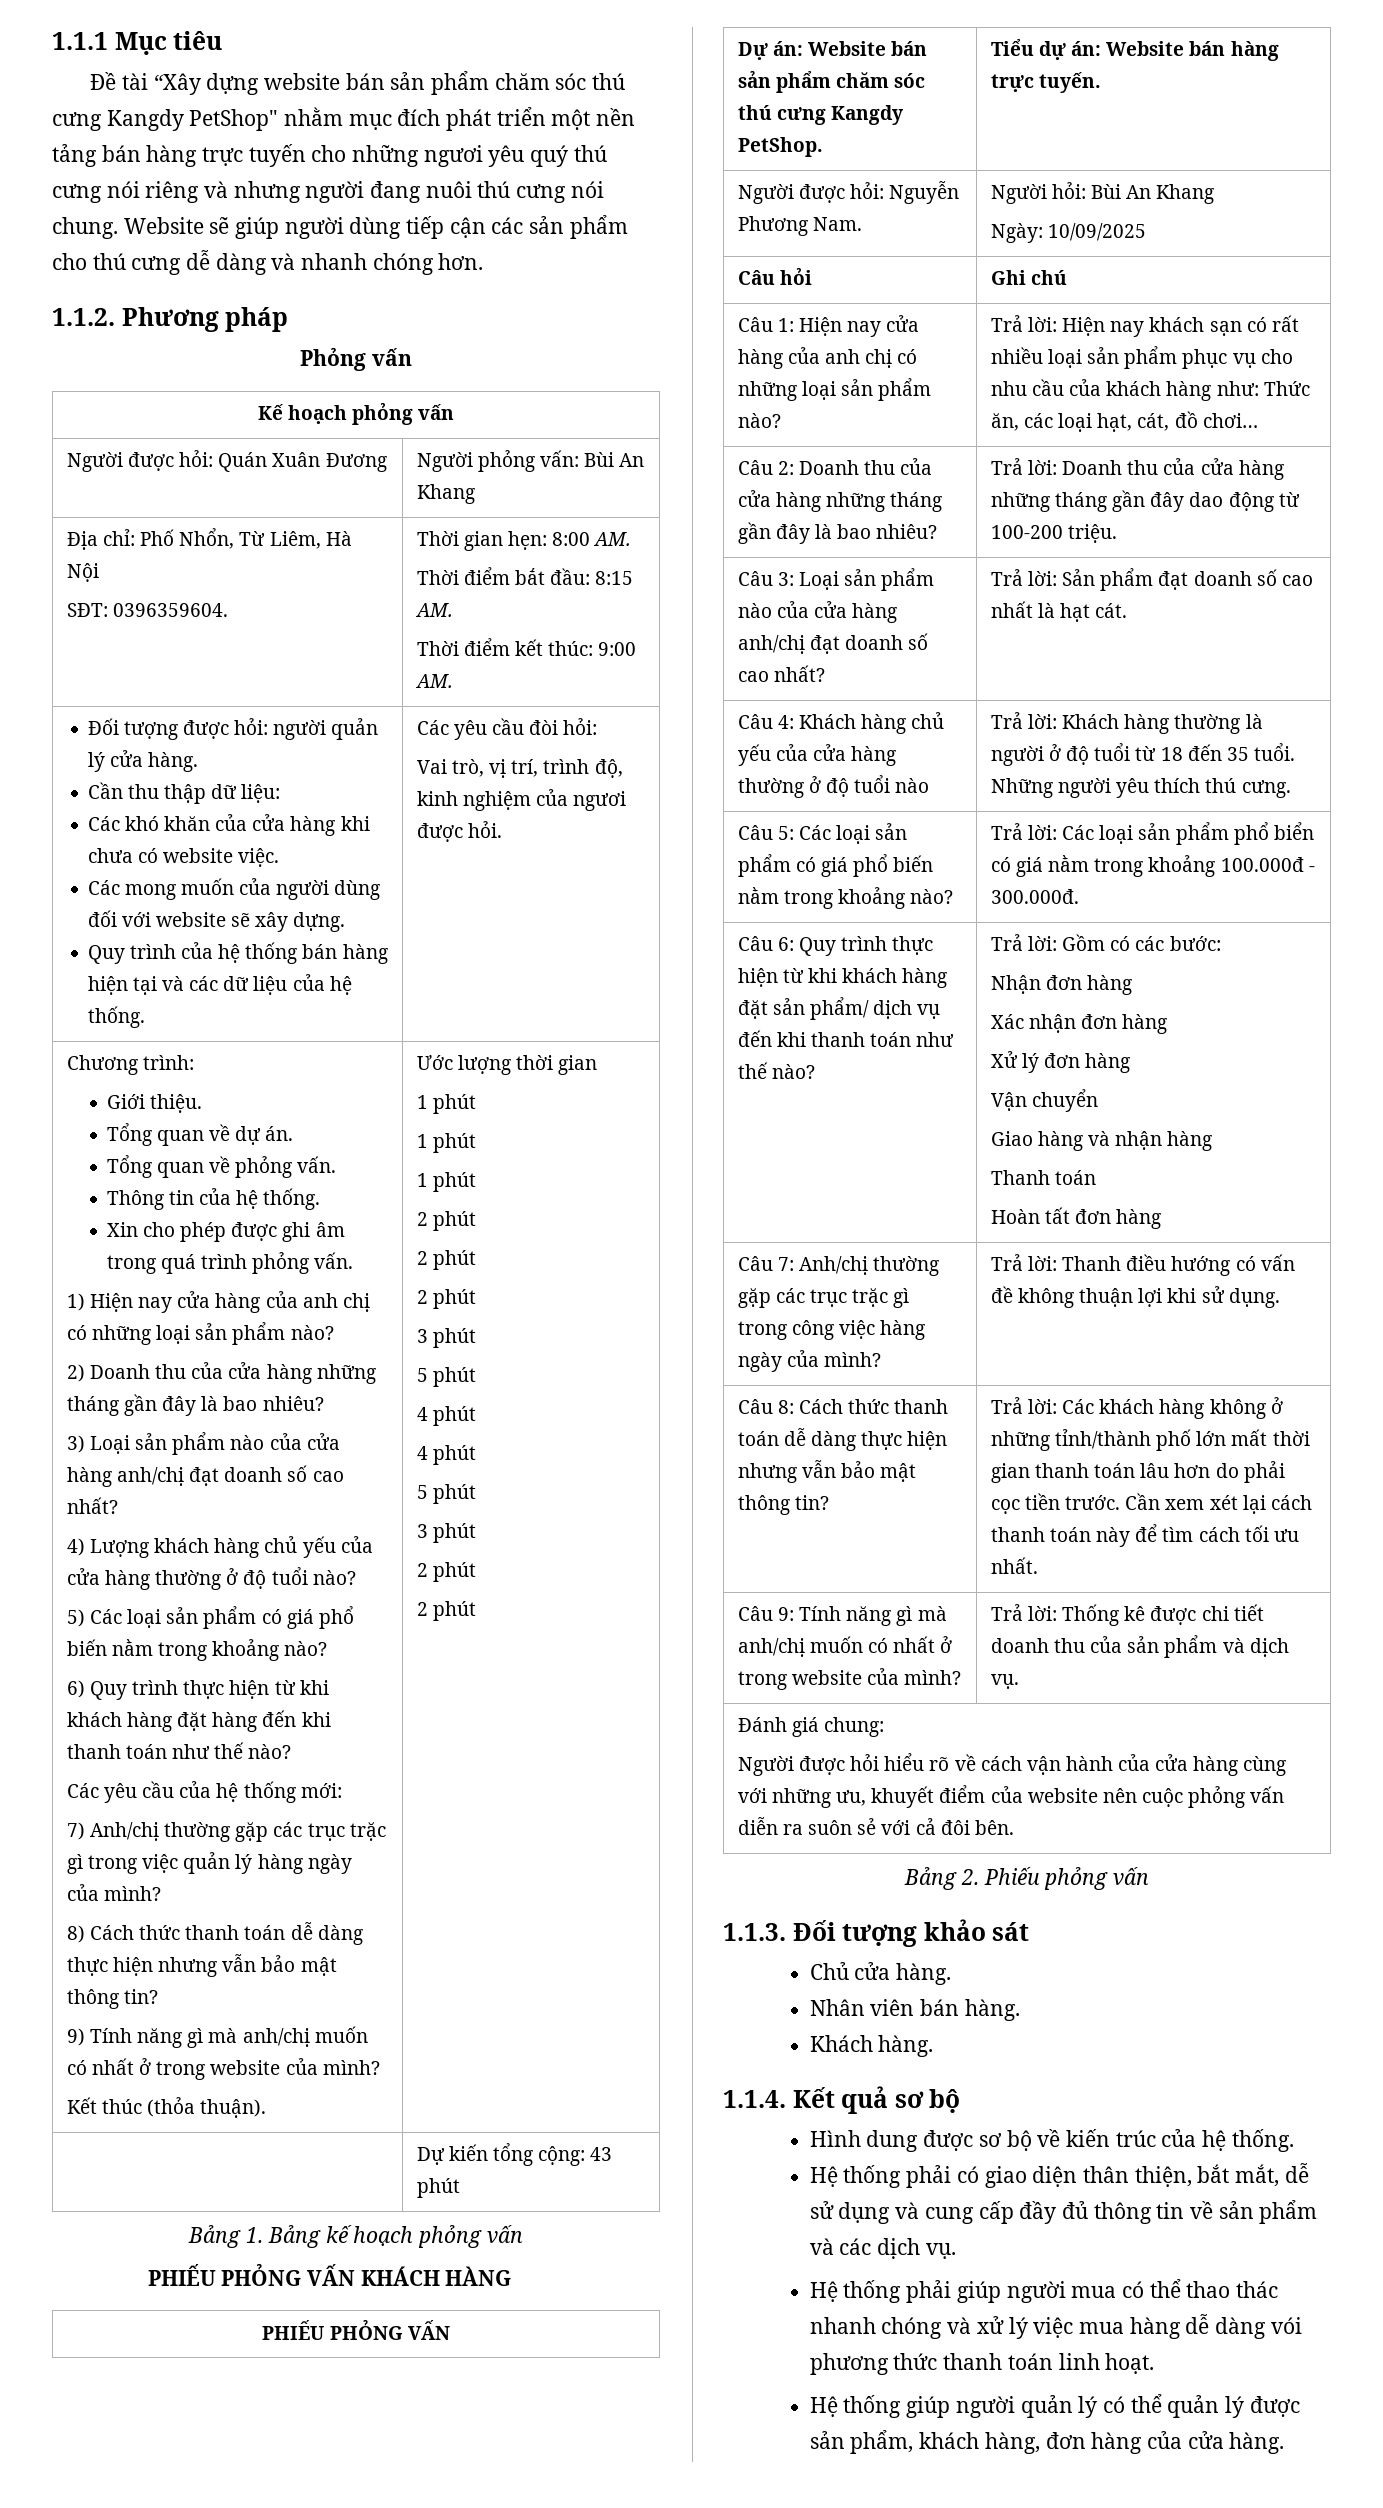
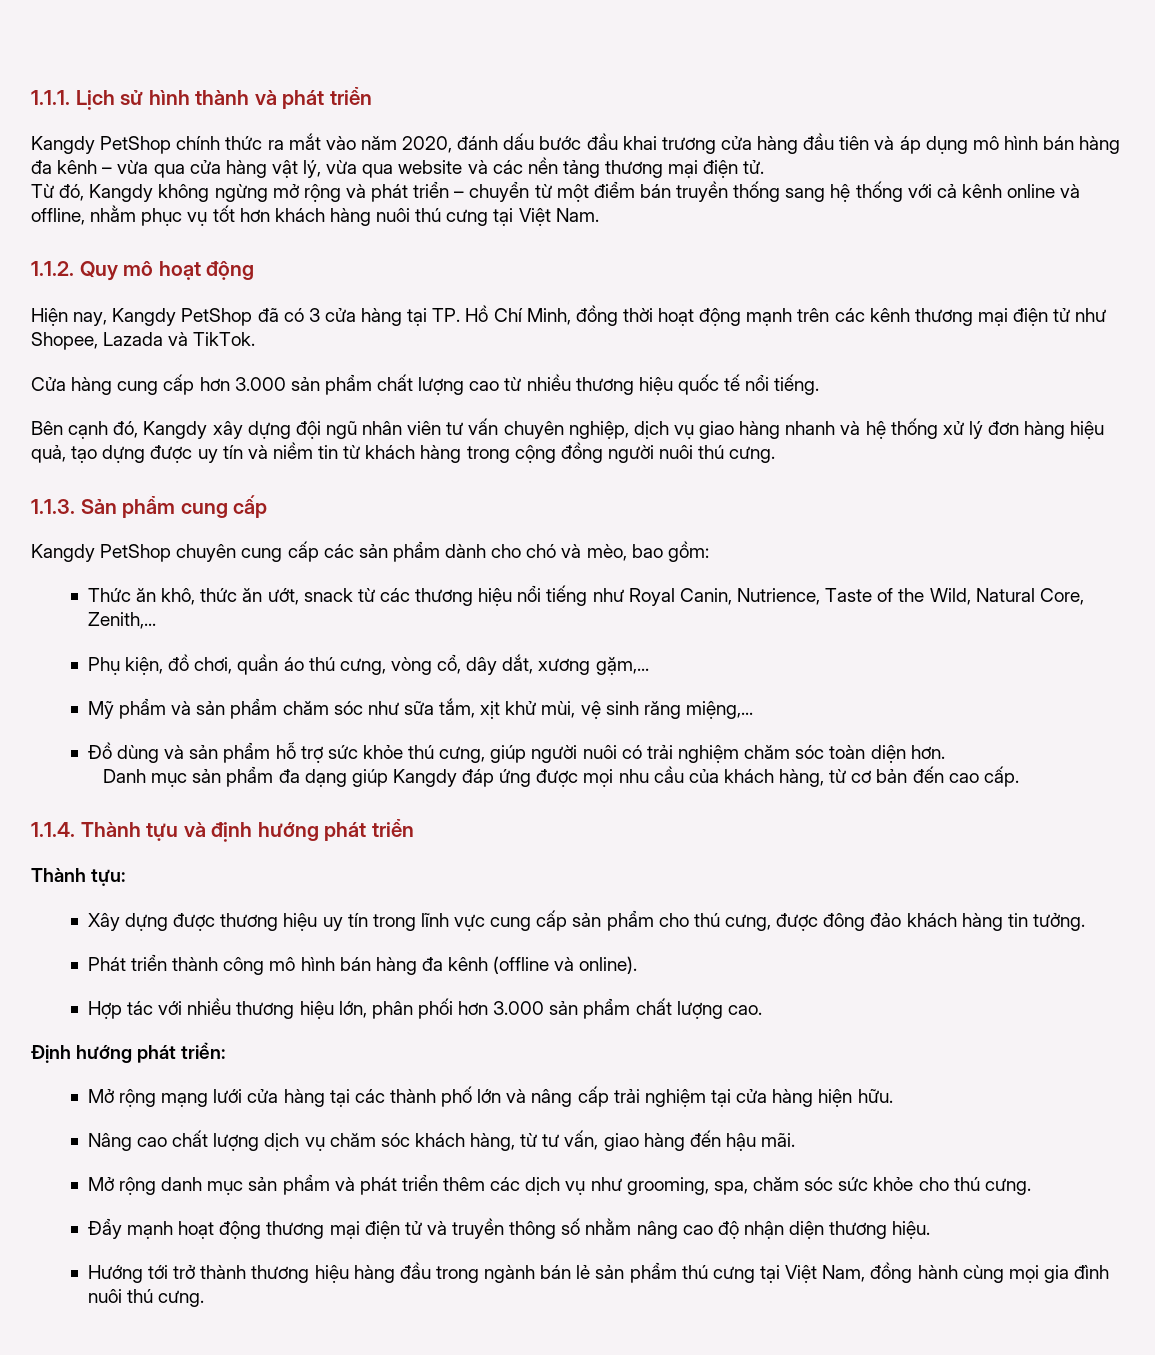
- 1.1.1 Mục tiêu
- Đề tài “Xây dựng website bán sản phẩm chăm sóc thú cưng Kangdy PetShop" nhằm mục đích phát triển một nền tảng bán hàng trực tuyến cho những ngươi yêu quý thú cưng nói riêng và nhưng người đang nuôi thú cưng nói chung. Website sẽ giúp người dùng tiếp cận các sản phẩm cho thú cưng dễ dàng và nhanh chóng hơn.
- 1.1.2. Phương pháp
- Phỏng vấn
- Kế hoạch phỏng vấn
- Người được hỏi: Quán Xuân Đương | Người phỏng vấn: Bùi An Khang
- Địa chỉ: Phố Nhổn, Từ Liêm, Hà Nội
- SĐT: 0396359604. | Thời gian hẹn: 8:00 AM.
- Thời điểm bắt đầu: 8:15 AM.
- Thời điểm kết thúc: 9:00 AM.
- Đối tượng được hỏi: người quản lý cửa hàng.
- Cần thu thập dữ liệu:
- Các khó khăn của cửa hàng khi chưa có website việc.
- Các mong muốn của người dùng đối với website sẽ xây dựng.
- Quy trình của hệ thống bán hàng hiện tại và các dữ liệu của hệ thống. | Các yêu cầu đòi hỏi:
- Vai trò, vị trí, trình độ, kinh nghiệm của ngươi được hỏi.
- Chương trình:
- Giới thiệu.
- Tổng quan về dự án.
- Tổng quan về phỏng vấn.
- Thông tin của hệ thống.
- Xin cho phép được ghi âm trong quá trình phỏng vấn.
- 1) Hiện nay cửa hàng của anh chị có những loại sản phẩm nào?
- 2) Doanh thu của cửa hàng những tháng gần đây là bao nhiêu?
- 3) Loại sản phẩm nào của cửa hàng anh/chị đạt doanh số cao nhất?
- 4) Lượng khách hàng chủ yếu của cửa hàng thường ở độ tuổi nào?
- 5) Các loại sản phẩm có giá phổ biến nằm trong khoảng nào?
- 6) Quy trình thực hiện từ khi khách hàng đặt hàng đến khi thanh toán như thế nào?
- Các yêu cầu của hệ thống mới:
- 7) Anh/chị thường gặp các trục trặc gì trong việc quản lý hàng ngày của mình?
- 8) Cách thức thanh toán dễ dàng thực hiện nhưng vẫn bảo mật thông tin?
- 9) Tính năng gì mà anh/chị muốn có nhất ở trong website của mình?
- Kết thúc (thỏa thuận). | Ước lượng thời gian
- 1 phút
- 1 phút
- 1 phút
- 2 phút
- 2 phút
- 2 phút
- 3 phút
- 5 phút
- 4 phút
- 4 phút
- 5 phút
- 3 phút
- 2 phút
- 2 phút
- | Dự kiến tổng cộng: 43 phút
- Bảng 1. Bảng kế hoạch phỏng vấn
- PHIẾU PHỎNG VẤN KHÁCH HÀNG
- PHIẾU PHỎNG VẤN
- Dự án: Website bán sản phẩm chăm sóc thú cưng Kangdy PetShop. | Tiểu dự án: Website bán hàng trực tuyến.
- Người được hỏi: Nguyễn Phương Nam. | Người hỏi: Bùi An Khang
- Ngày: 10/09/2025
- Câu hỏi | Ghi chú
- Câu 1: Hiện nay cửa hàng của anh chị có những loại sản phẩm nào? | Trả lời: Hiện nay khách sạn có rất nhiều loại sản phẩm phục vụ cho nhu cầu của khách hàng như: Thức ăn, các loại hạt, cát, đồ chơi…
- Câu 2: Doanh thu của cửa hàng những tháng gần đây là bao nhiêu? | Trả lời: Doanh thu của cửa hàng những tháng gần đây dao động từ 100-200 triệu.
- Câu 3: Loại sản phẩm nào của cửa hàng anh/chị đạt doanh số cao nhất? | Trả lời: Sản phẩm đạt doanh số cao nhất là hạt cát.
- Câu 4: Khách hàng chủ yếu của cửa hàng thường ở độ tuổi nào | Trả lời: Khách hàng thường là người ở độ tuổi từ 18 đến 35 tuổi. Những người yêu thích thú cưng.
- Câu 5: Các loại sản phẩm có giá phổ biến nằm trong khoảng nào? | Trả lời: Các loại sản phẩm phổ biển có giá nằm trong khoảng 100.000đ - 300.000đ.
- Câu 6: Quy trình thực hiện từ khi khách hàng đặt sản phẩm/ dịch vụ đến khi thanh toán như thế nào? | Trả lời: Gồm có các bước:
- Nhận đơn hàng
- Xác nhận đơn hàng
- Xử lý đơn hàng
- Vận chuyển
- Giao hàng và nhận hàng
- Thanh toán
- Hoàn tất đơn hàng
- Câu 7: Anh/chị thường gặp các trục trặc gì trong công việc hàng ngày của mình? | Trả lời: Thanh điều hướng có vấn đề không thuận lợi khi sử dụng.
- Câu 8: Cách thức thanh toán dễ dàng thực hiện nhưng vẫn bảo mật thông tin? | Trả lời: Các khách hàng không ở những tỉnh/thành phố lớn mất thời gian thanh toán lâu hơn do phải cọc tiền trước. Cần xem xét lại cách thanh toán này để tìm cách tối ưu nhất.
- Câu 9: Tính năng gì mà anh/chị muốn có nhất ở trong website của mình? | Trả lời: Thống kê được chi tiết doanh thu của sản phẩm và dịch vụ.
- Đánh giá chung:
- Người được hỏi hiểu rõ về cách vận hành của cửa hàng cùng với những ưu, khuyết điểm của website nên cuộc phỏng vấn diễn ra suôn sẻ với cả đôi bên.
- Bảng 2. Phiếu phỏng vấn
- 1.1.3. Đối tượng khảo sát
- Chủ cửa hàng.
- Nhân viên bán hàng.
- Khách hàng.
- 1.1.4. Kết quả sơ bộ
- Hình dung được sơ bộ về kiến trúc của hệ thống.
- Hệ thống phải có giao diện thân thiện, bắt mắt, dễ sử dụng và cung cấp đầy đủ thông tin về sản phẩm và các dịch vụ.
- Hệ thống phải giúp người mua có thể thao thác nhanh chóng và xử lý việc mua hàng dễ dàng vói phương thức thanh toán linh hoạt.
- Hệ thống giúp người quản lý có thể quản lý được sản phẩm, khách hàng, đơn hàng của cửa hàng.
+ 1.1.1. Lịch sử hình thành và phát triển
+ Kangdy PetShop chính thức ra mắt vào năm 2020, đánh dấu bước đầu khai trương cửa hàng đầu tiên và áp dụng mô hình bán hàng đa kênh – vừa qua cửa hàng vật lý, vừa qua website và các nền tảng thương mại điện tử.
+ Từ đó, Kangdy không ngừng mở rộng và phát triển – chuyển từ một điểm bán truyền thống sang hệ thống với cả kênh online và offline, nhằm phục vụ tốt hơn khách hàng nuôi thú cưng tại Việt Nam.
+ 1.1.2. Quy mô hoạt động
+ Hiện nay, Kangdy PetShop đã có 3 cửa hàng tại TP. Hồ Chí Minh, đồng thời hoạt động mạnh trên các kênh thương mại điện tử như Shopee, Lazada và TikTok.
+ Cửa hàng cung cấp hơn 3.000 sản phẩm chất lượng cao từ nhiều thương hiệu quốc tế nổi tiếng.
+ Bên cạnh đó, Kangdy xây dựng đội ngũ nhân viên tư vấn chuyên nghiệp, dịch vụ giao hàng nhanh và hệ thống xử lý đơn hàng hiệu quả, tạo dựng được uy tín và niềm tin từ khách hàng trong cộng đồng người nuôi thú cưng.
+ 1.1.3. Sản phẩm cung cấp
+ Kangdy PetShop chuyên cung cấp các sản phẩm dành cho chó và mèo, bao gồm:
+ Thức ăn khô, thức ăn ướt, snack từ các thương hiệu nổi tiếng như Royal Canin, Nutrience, Taste of the Wild, Natural Core, Zenith,...
+ Phụ kiện, đồ chơi, quần áo thú cưng, vòng cổ, dây dắt, xương gặm,...
+ Mỹ phẩm và sản phẩm chăm sóc như sữa tắm, xịt khử mùi, vệ sinh răng miệng,...
+ Đồ dùng và sản phẩm hỗ trợ sức khỏe thú cưng, giúp người nuôi có trải nghiệm chăm sóc toàn diện hơn.
+ Danh mục sản phẩm đa dạng giúp Kangdy đáp ứng được mọi nhu cầu của khách hàng, từ cơ bản đến cao cấp.
+ 1.1.4. Thành tựu và định hướng phát triển
+ Thành tựu:
+ Xây dựng được thương hiệu uy tín trong lĩnh vực cung cấp sản phẩm cho thú cưng, được đông đảo khách hàng tin tưởng.
+ Phát triển thành công mô hình bán hàng đa kênh (offline và online).
+ Hợp tác với nhiều thương hiệu lớn, phân phối hơn 3.000 sản phẩm chất lượng cao.
+ Định hướng phát triển:
+ Mở rộng mạng lưới cửa hàng tại các thành phố lớn và nâng cấp trải nghiệm tại cửa hàng hiện hữu.
+ Nâng cao chất lượng dịch vụ chăm sóc khách hàng, từ tư vấn, giao hàng đến hậu mãi.
+ Mở rộng danh mục sản phẩm và phát triển thêm các dịch vụ như grooming, spa, chăm sóc sức khỏe cho thú cưng.
+ Đẩy mạnh hoạt động thương mại điện tử và truyền thông số nhằm nâng cao độ nhận diện thương hiệu.
+ Hướng tới trở thành thương hiệu hàng đầu trong ngành bán lẻ sản phẩm thú cưng tại Việt Nam, đồng hành cùng mọi gia đình nuôi thú cưng.

